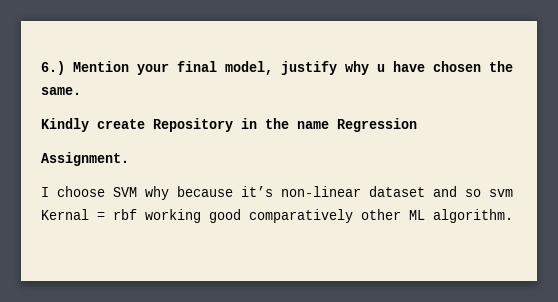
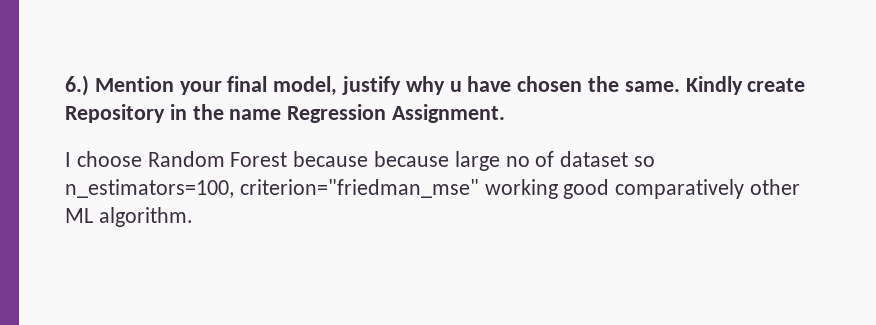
- 6.) Mention your final model, justify why u have chosen the same.
- Kindly create Repository in the name Regression
- Assignment.
+ 6.) Mention your final model, justify why u have chosen the same. Kindly create Repository in the name Regression Assignment.
- I choose SVM why because it’s non-linear dataset and so svm Kernal = rbf working good comparatively other ML algorithm.
+ I choose Random Forest because because large no of dataset so n_estimators=100, criterion="friedman_mse" working good comparatively other ML algorithm.

